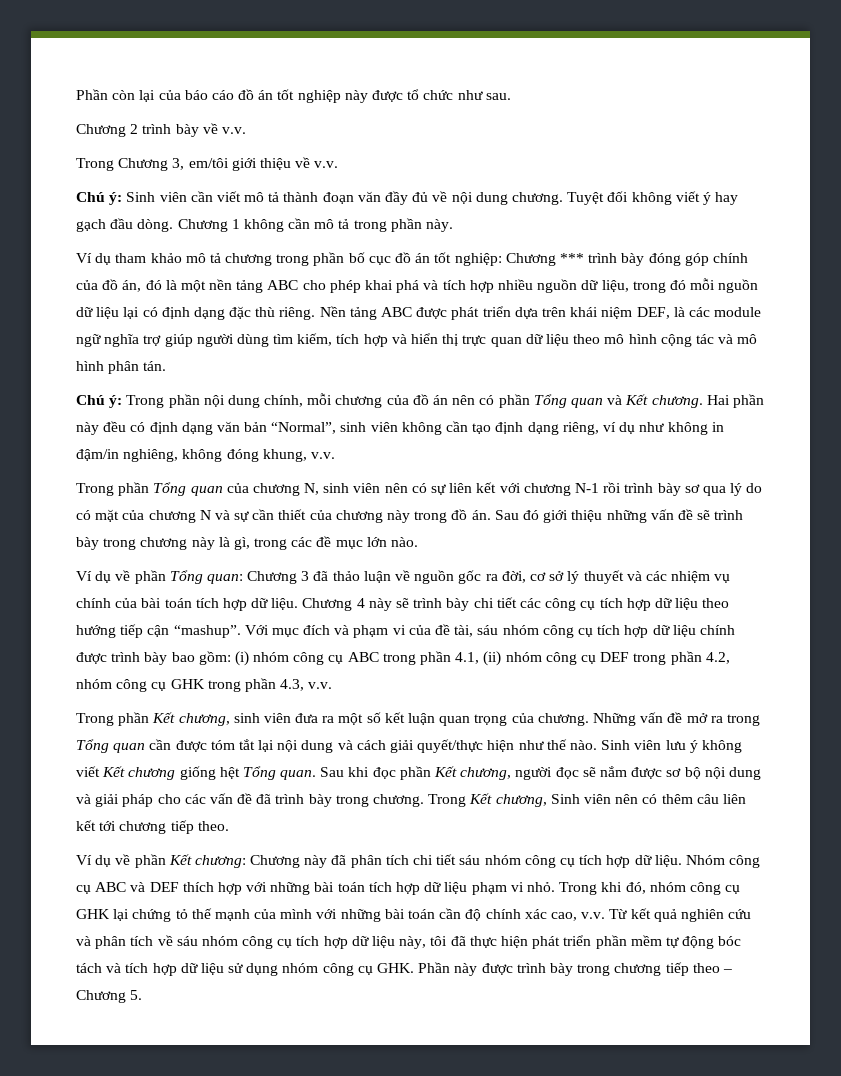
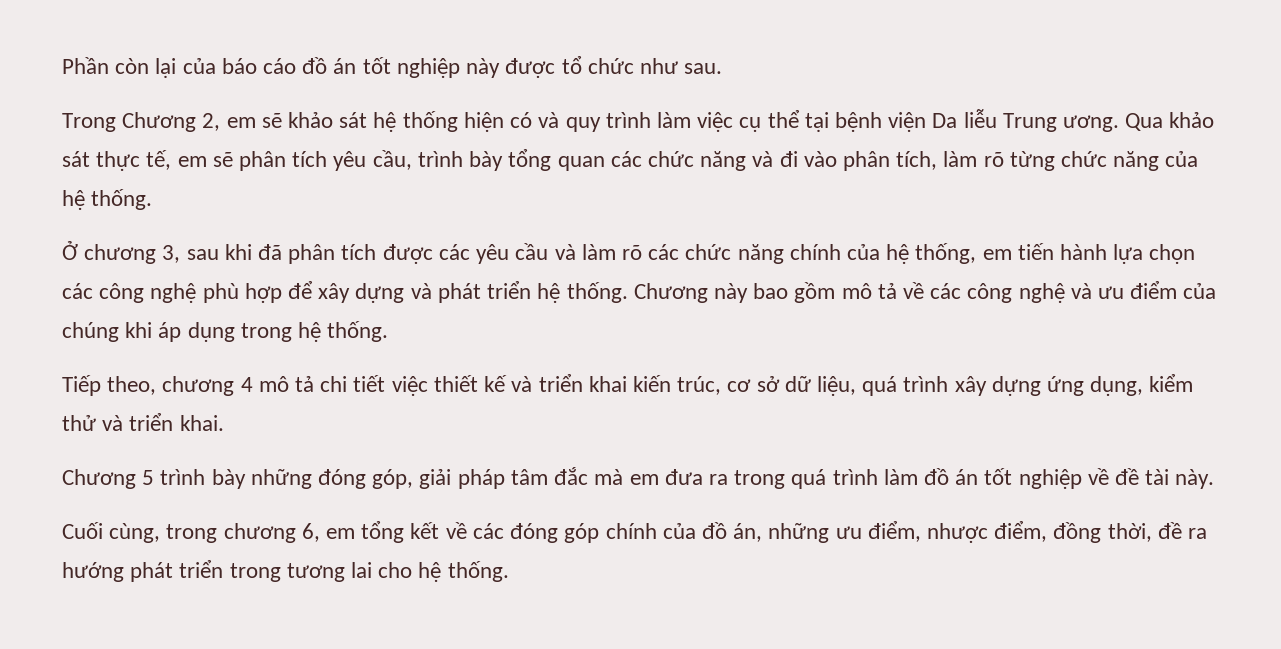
- Chương 2 trình bày về v.v.
- Trong Chương 3, em/tôi giới thiệu về v.v.
- Chú ý: Sinh viên cần viết mô tả thành đoạn văn đầy đủ về nội dung chương. Tuyệt đối không viết ý hay gạch đầu dòng. Chương 1 không cần mô tả trong phần này.
- Ví dụ tham khảo mô tả chương trong phần bố cục đồ án tốt nghiệp: Chương *** trình bày đóng góp chính của đồ án, đó là một nền tảng ABC cho phép khai phá và tích hợp nhiều nguồn dữ liệu, trong đó mỗi nguồn dữ liệu lại có định dạng đặc thù riêng. Nền tảng ABC được phát triển dựa trên khái niệm DEF, là các module ngữ nghĩa trợ giúp người dùng tìm kiếm, tích hợp và hiển thị trực quan dữ liệu theo mô hình cộng tác và mô hình phân tán.
- Chú ý: Trong phần nội dung chính, mỗi chương của đồ án nên có phần Tổng quan và Kết chương. Hai phần này đều có định dạng văn bản “Normal”, sinh viên không cần tạo định dạng riêng, ví dụ như không in đậm/in nghiêng, không đóng khung, v.v.
- Trong phần Tổng quan của chương N, sinh viên nên có sự liên kết với chương N-1 rồi trình bày sơ qua lý do có mặt của chương N và sự cần thiết của chương này trong đồ án. Sau đó giới thiệu những vấn đề sẽ trình bày trong chương này là gì, trong các đề mục lớn nào.
- Ví dụ về phần Tổng quan: Chương 3 đã thảo luận về nguồn gốc ra đời, cơ sở lý thuyết và các nhiệm vụ chính của bài toán tích hợp dữ liệu. Chương 4 này sẽ trình bày chi tiết các công cụ tích hợp dữ liệu theo hướng tiếp cận “mashup”. Với mục đích và phạm vi của đề tài, sáu nhóm công cụ tích hợp dữ liệu chính được trình bày bao gồm: (i) nhóm công cụ ABC trong phần 4.1, (ii) nhóm công cụ DEF trong phần 4.2, nhóm công cụ GHK trong phần 4.3, v.v.
- Trong phần Kết chương, sinh viên đưa ra một số kết luận quan trọng của chương. Những vấn đề mở ra trong Tổng quan cần được tóm tắt lại nội dung và cách giải quyết/thực hiện như thế nào. Sinh viên lưu ý không viết Kết chương giống hệt Tổng quan. Sau khi đọc phần Kết chương, người đọc sẽ nắm được sơ bộ nội dung và giải pháp cho các vấn đề đã trình bày trong chương. Trong Kết chương, Sinh viên nên có thêm câu liên kết tới chương tiếp theo.
- Ví dụ về phần Kết chương: Chương này đã phân tích chi tiết sáu nhóm công cụ tích hợp dữ liệu. Nhóm công cụ ABC và DEF thích hợp với những bài toán tích hợp dữ liệu phạm vi nhỏ. Trong khi đó, nhóm công cụ GHK lại chứng tỏ thế mạnh của mình với những bài toán cần độ chính xác cao, v.v. Từ kết quả nghiên cứu và phân tích về sáu nhóm công cụ tích hợp dữ liệu này, tôi đã thực hiện phát triển phần mềm tự động bóc tách và tích hợp dữ liệu sử dụng nhóm công cụ GHK. Phần này được trình bày trong chương tiếp theo – Chương 5.
+ Trong Chương 2, em sẽ khảo sát hệ thống hiện có và quy trình làm việc cụ thể tại bệnh viện Da liễu Trung ương. Qua khảo sát thực tế, em sẽ phân tích yêu cầu, trình bày tổng quan các chức năng và đi vào phân tích, làm rõ từng chức năng của hệ thống.
+ Ở chương 3, sau khi đã phân tích được các yêu cầu và làm rõ các chức năng chính của hệ thống, em tiến hành lựa chọn các công nghệ phù hợp để xây dựng và phát triển hệ thống. Chương này bao gồm mô tả về các công nghệ và ưu điểm của chúng khi áp dụng trong hệ thống.
+ Tiếp theo, chương 4 mô tả chi tiết việc thiết kế và triển khai kiến trúc, cơ sở dữ liệu, quá trình xây dựng ứng dụng, kiểm thử và triển khai.
+ Chương 5 trình bày những đóng góp, giải pháp tâm đắc mà em đưa ra trong quá trình làm đồ án tốt nghiệp về đề tài này.
+ Cuối cùng, trong chương 6, em tổng kết về các đóng góp chính của đồ án, những ưu điểm, nhược điểm, đồng thời, đề ra hướng phát triển trong tương lai cho hệ thống.

